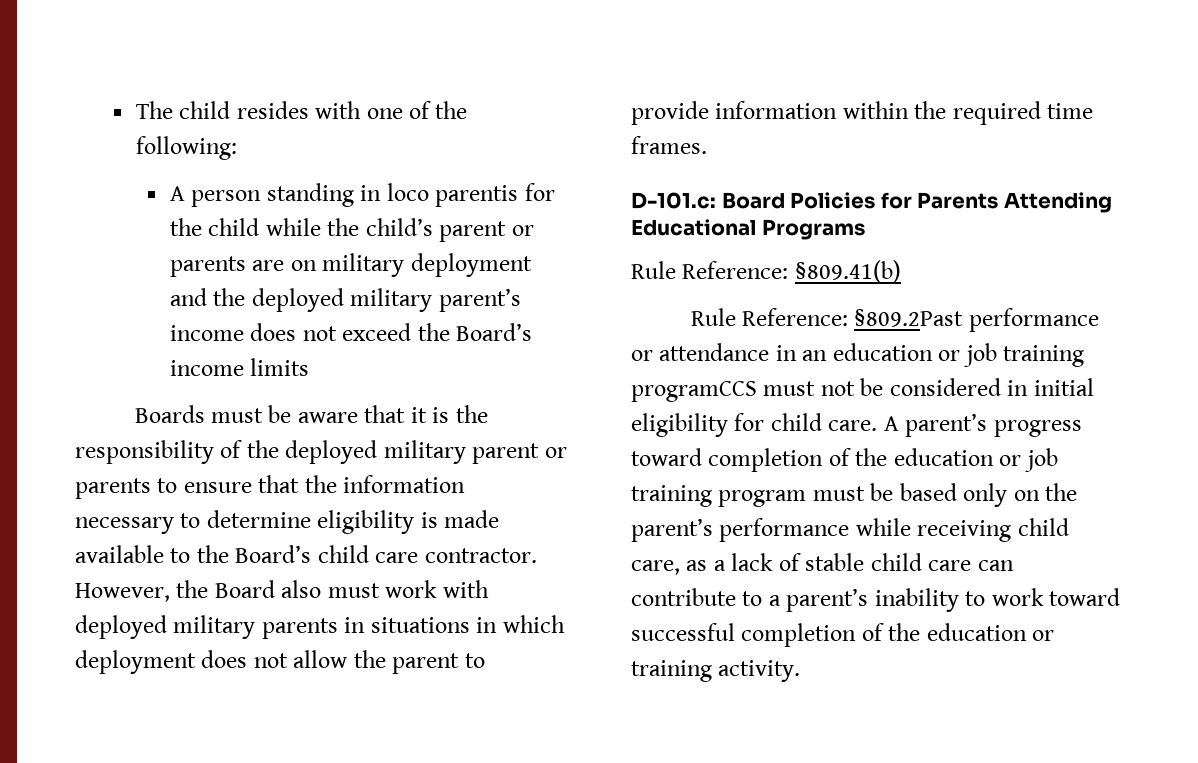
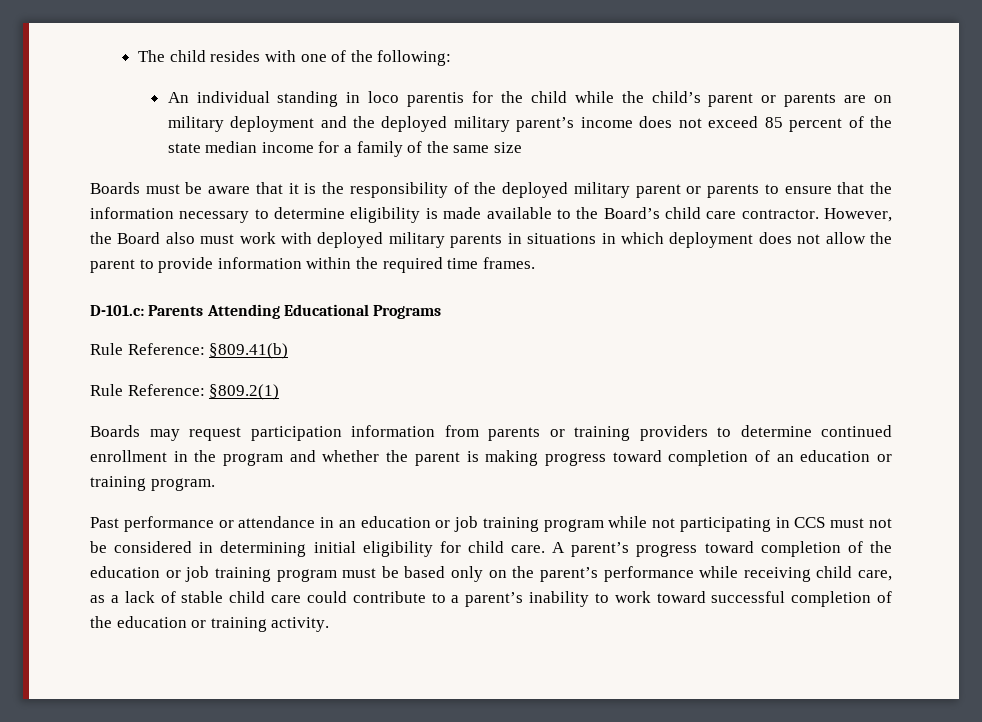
- A person standing in loco parentis for the child while the child’s parent or parents are on military deployment and the deployed military parent’s income does not exceed the Board’s income limits
+ An individual standing in loco parentis for the child while the child’s parent or parents are on military deployment and the deployed military parent’s income does not exceed 85 percent of the state median income for a family of the same size
- D-101.c: Board Policies for Parents Attending Educational Programs
+ D-101.c: Parents Attending Educational Programs
- Rule Reference: §809.2Past performance or attendance in an education or job training programCCS must not be considered in initial eligibility for child care.
+ Rule Reference: §809.2(1)
+ Boards may request participation information from parents or training providers to determine continued enrollment in the program and whether the parent is making progress toward completion of an education or training program.
+ Past performance or attendance in an education or job training program while not participating in CCS must not be considered in determining initial eligibility for child care.
- A parent’s progress toward completion of the education or job training program must be based only on the parent’s performance while receiving child care, as a lack of stable child care can contribute to a parent’s inability to work toward successful completion of the education or training activity.
+ A parent’s progress toward completion of the education or job training program must be based only on the parent’s performance while receiving child care, as a lack of stable child care could contribute to a parent’s inability to work toward successful completion of the education or training activity.

